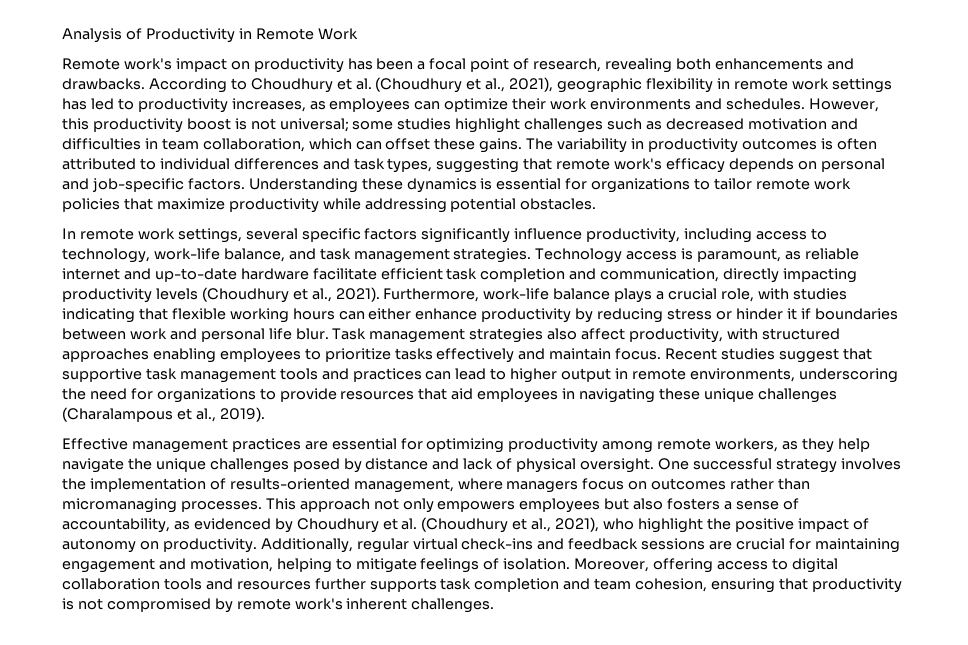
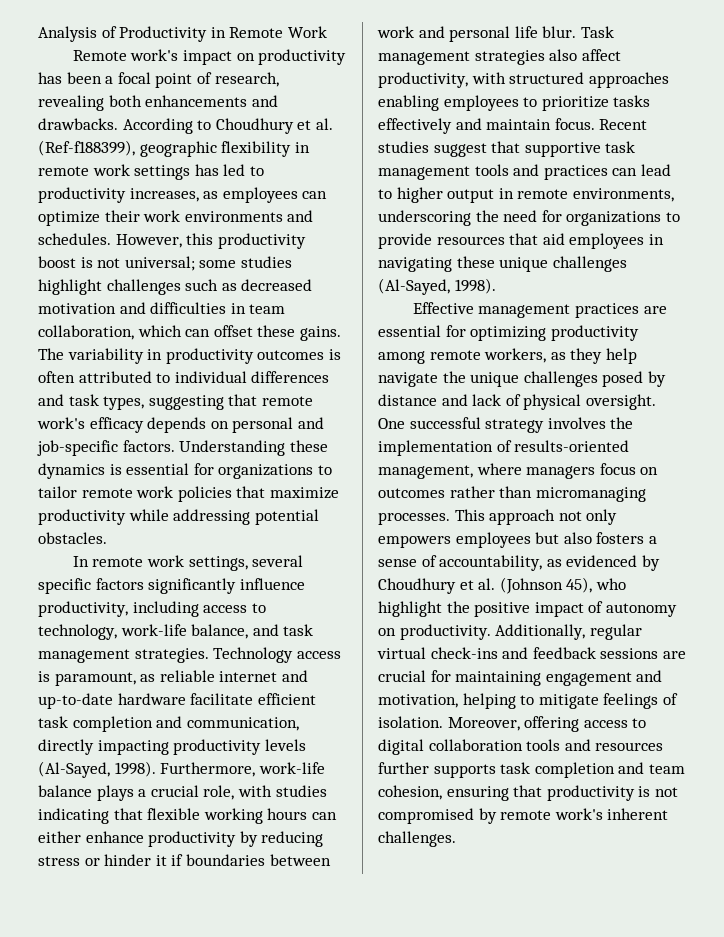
- According to Choudhury et al. (Choudhury et al., 2021), geographic flexibility in remote work settings has led to productivity increases, as employees can optimize their work environments and schedules.
+ According to Choudhury et al. (Ref-f188399), geographic flexibility in remote work settings has led to productivity increases, as employees can optimize their work environments and schedules.
- Technology access is paramount, as reliable internet and up-to-date hardware facilitate efficient task completion and communication, directly impacting productivity levels (Choudhury et al., 2021).
+ Technology access is paramount, as reliable internet and up-to-date hardware facilitate efficient task completion and communication, directly impacting productivity levels (Al-Sayed, 1998).
- Recent studies suggest that supportive task management tools and practices can lead to higher output in remote environments, underscoring the need for organizations to provide resources that aid employees in navigating these unique challenges (Charalampous et al., 2019).
+ Recent studies suggest that supportive task management tools and practices can lead to higher output in remote environments, underscoring the need for organizations to provide resources that aid employees in navigating these unique challenges (Al-Sayed, 1998).
- This approach not only empowers employees but also fosters a sense of accountability, as evidenced by Choudhury et al. (Choudhury et al., 2021), who highlight the positive impact of autonomy on productivity.
+ This approach not only empowers employees but also fosters a sense of accountability, as evidenced by Choudhury et al. (Johnson 45), who highlight the positive impact of autonomy on productivity.

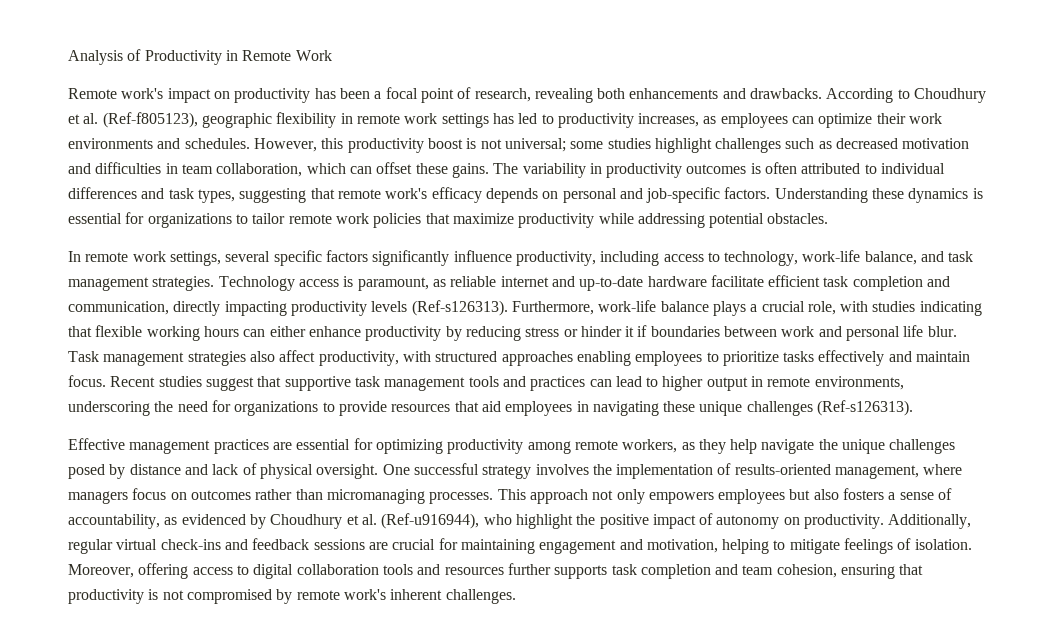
- According to Choudhury et al. (Ref-f188399), geographic flexibility in remote work settings has led to productivity increases, as employees can optimize their work environments and schedules.
+ According to Choudhury et al. (Ref-f805123), geographic flexibility in remote work settings has led to productivity increases, as employees can optimize their work environments and schedules.
- Technology access is paramount, as reliable internet and up-to-date hardware facilitate efficient task completion and communication, directly impacting productivity levels (Al-Sayed, 1998).
+ Technology access is paramount, as reliable internet and up-to-date hardware facilitate efficient task completion and communication, directly impacting productivity levels (Ref-s126313).
- Recent studies suggest that supportive task management tools and practices can lead to higher output in remote environments, underscoring the need for organizations to provide resources that aid employees in navigating these unique challenges (Al-Sayed, 1998).
+ Recent studies suggest that supportive task management tools and practices can lead to higher output in remote environments, underscoring the need for organizations to provide resources that aid employees in navigating these unique challenges (Ref-s126313).
- This approach not only empowers employees but also fosters a sense of accountability, as evidenced by Choudhury et al. (Johnson 45), who highlight the positive impact of autonomy on productivity.
+ This approach not only empowers employees but also fosters a sense of accountability, as evidenced by Choudhury et al. (Ref-u916944), who highlight the positive impact of autonomy on productivity.

